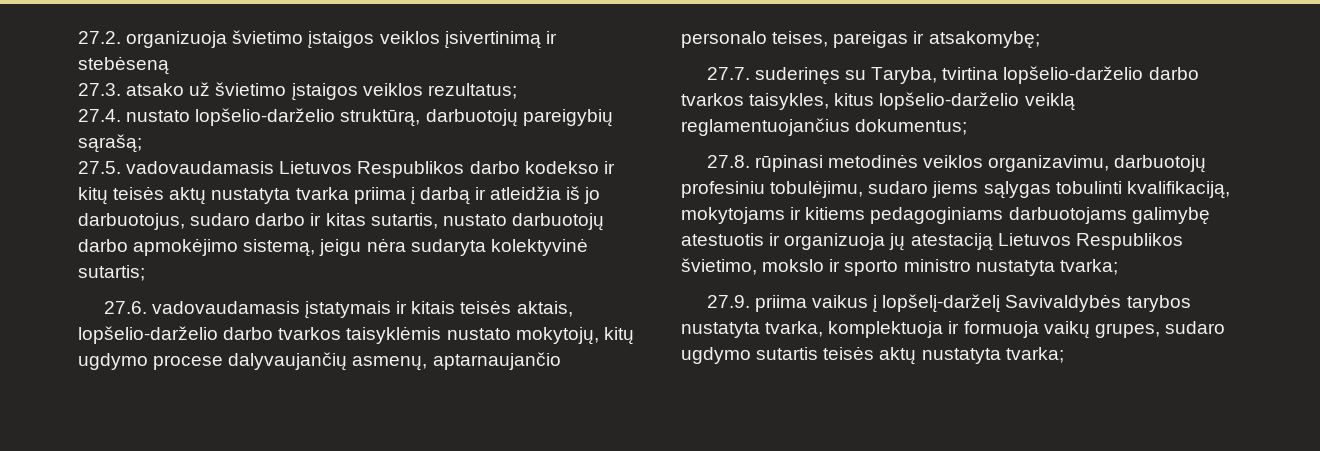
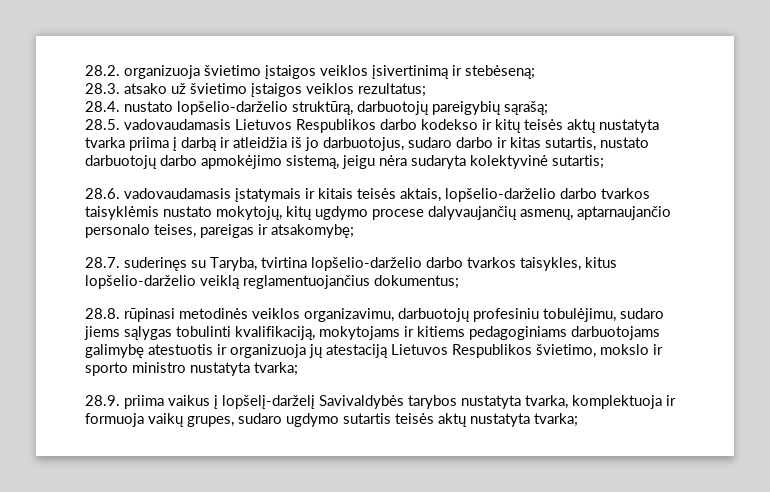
- 27.2. organizuoja švietimo įstaigos veiklos įsivertinimą ir stebėseną
- 27.3. atsako už švietimo įstaigos veiklos rezultatus;
+ 28.2. organizuoja švietimo įstaigos veiklos įsivertinimą ir stebėseną;
+ 28.3. atsako už švietimo įstaigos veiklos rezultatus;
- 27.4. nustato lopšelio-darželio struktūrą, darbuotojų pareigybių sąrašą;
+ 28.4. nustato lopšelio-darželio struktūrą, darbuotojų pareigybių sąrašą;
- 27.5. vadovaudamasis Lietuvos Respublikos darbo kodekso ir kitų teisės aktų nustatyta tvarka priima į darbą ir atleidžia iš jo darbuotojus, sudaro darbo ir kitas sutartis, nustato darbuotojų darbo apmokėjimo sistemą, jeigu nėra sudaryta kolektyvinė sutartis;
+ 28.5. vadovaudamasis Lietuvos Respublikos darbo kodekso ir kitų teisės aktų nustatyta tvarka priima į darbą ir atleidžia iš jo darbuotojus, sudaro darbo ir kitas sutartis, nustato darbuotojų darbo apmokėjimo sistemą, jeigu nėra sudaryta kolektyvinė sutartis;
- 27.6. vadovaudamasis įstatymais ir kitais teisės aktais, lopšelio-darželio darbo tvarkos taisyklėmis nustato mokytojų, kitų ugdymo procese dalyvaujančių asmenų, aptarnaujančio personalo teises, pareigas ir atsakomybę;
+ 28.6. vadovaudamasis įstatymais ir kitais teisės aktais, lopšelio-darželio darbo tvarkos taisyklėmis nustato mokytojų, kitų ugdymo procese dalyvaujančių asmenų, aptarnaujančio personalo teises, pareigas ir atsakomybę;
- 27.7. suderinęs su Taryba, tvirtina lopšelio-darželio darbo tvarkos taisykles, kitus lopšelio-darželio veiklą reglamentuojančius dokumentus;
+ 28.7. suderinęs su Taryba, tvirtina lopšelio-darželio darbo tvarkos taisykles, kitus lopšelio-darželio veiklą reglamentuojančius dokumentus;
- 27.8. rūpinasi metodinės veiklos organizavimu, darbuotojų profesiniu tobulėjimu, sudaro jiems sąlygas tobulinti kvalifikaciją, mokytojams ir kitiems pedagoginiams darbuotojams galimybę atestuotis ir organizuoja jų atestaciją Lietuvos Respublikos švietimo, mokslo ir sporto ministro nustatyta tvarka;
+ 28.8. rūpinasi metodinės veiklos organizavimu, darbuotojų profesiniu tobulėjimu, sudaro jiems sąlygas tobulinti kvalifikaciją, mokytojams ir kitiems pedagoginiams darbuotojams galimybę atestuotis ir organizuoja jų atestaciją Lietuvos Respublikos švietimo, mokslo ir sporto ministro nustatyta tvarka;
- 27.9. priima vaikus į lopšelį-darželį Savivaldybės tarybos nustatyta tvarka, komplektuoja ir formuoja vaikų grupes, sudaro ugdymo sutartis teisės aktų nustatyta tvarka;
+ 28.9. priima vaikus į lopšelį-darželį Savivaldybės tarybos nustatyta tvarka, komplektuoja ir formuoja vaikų grupes, sudaro ugdymo sutartis teisės aktų nustatyta tvarka;

